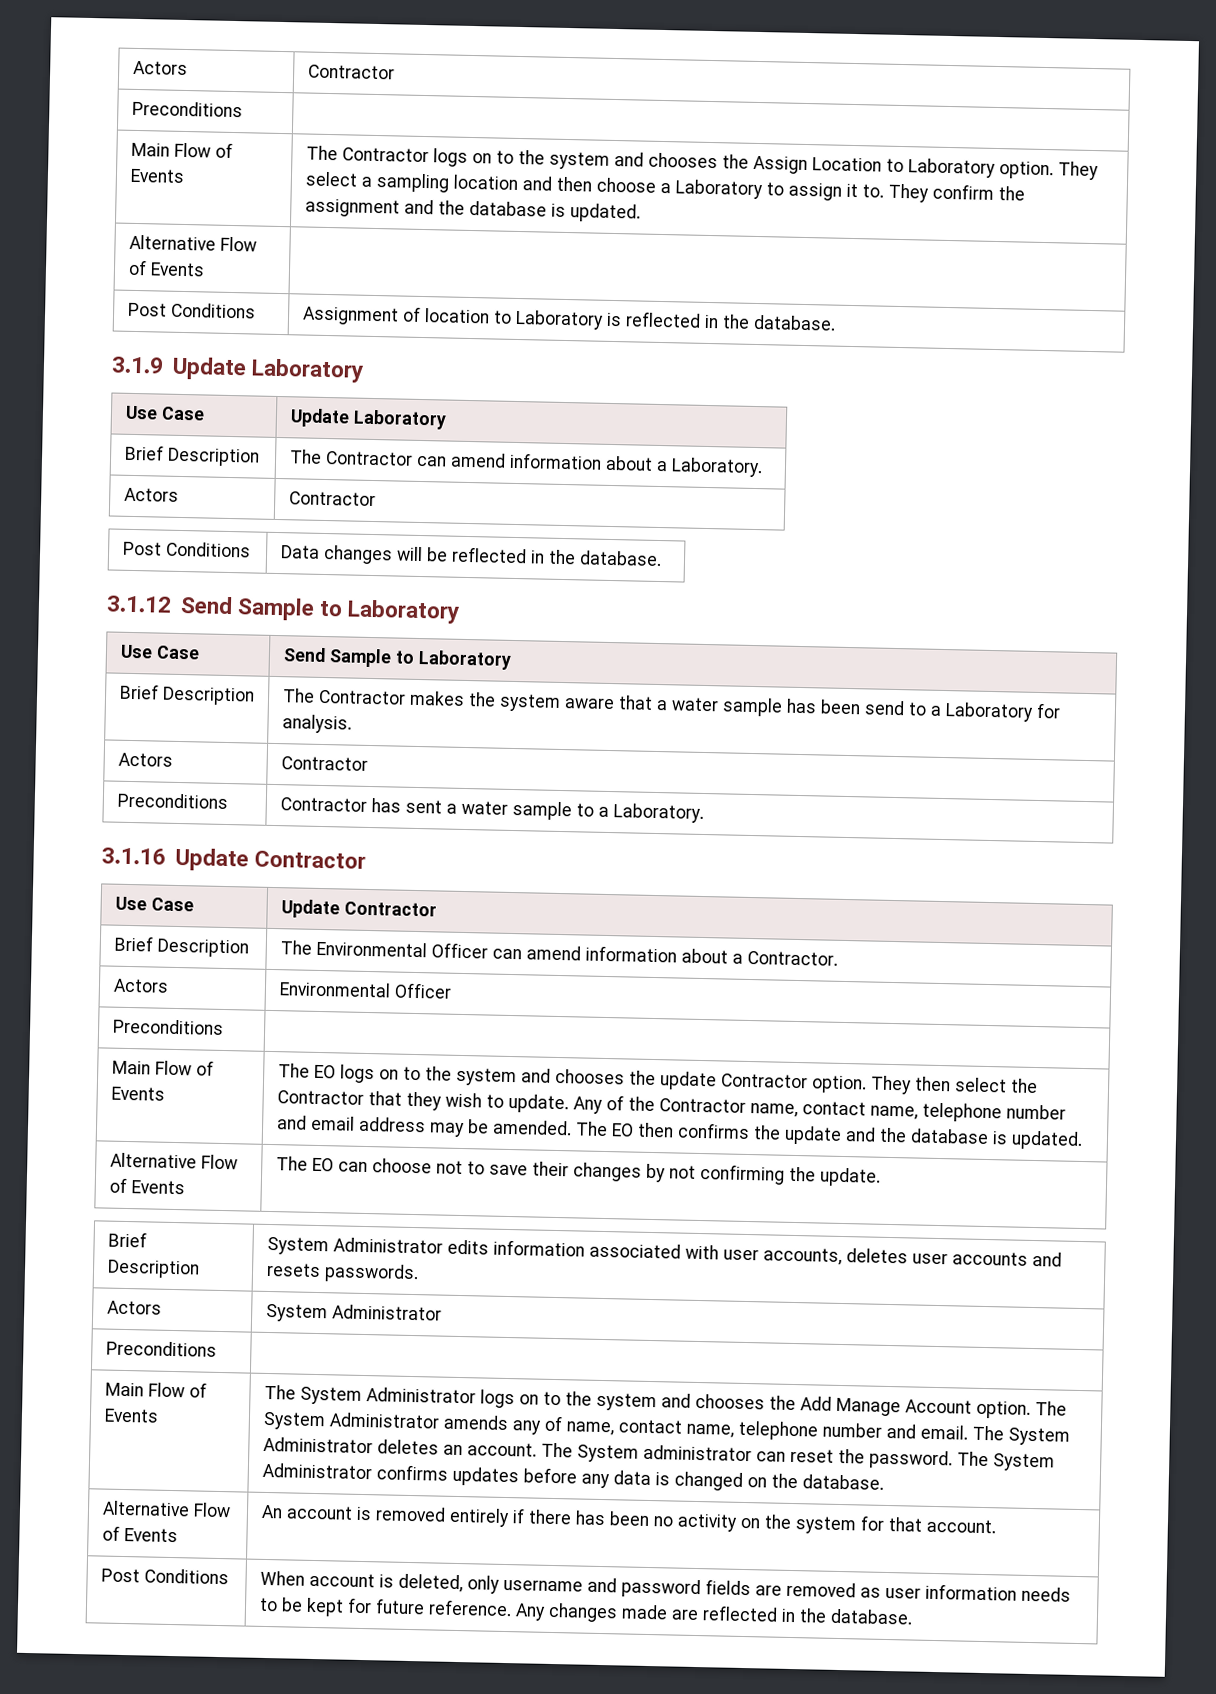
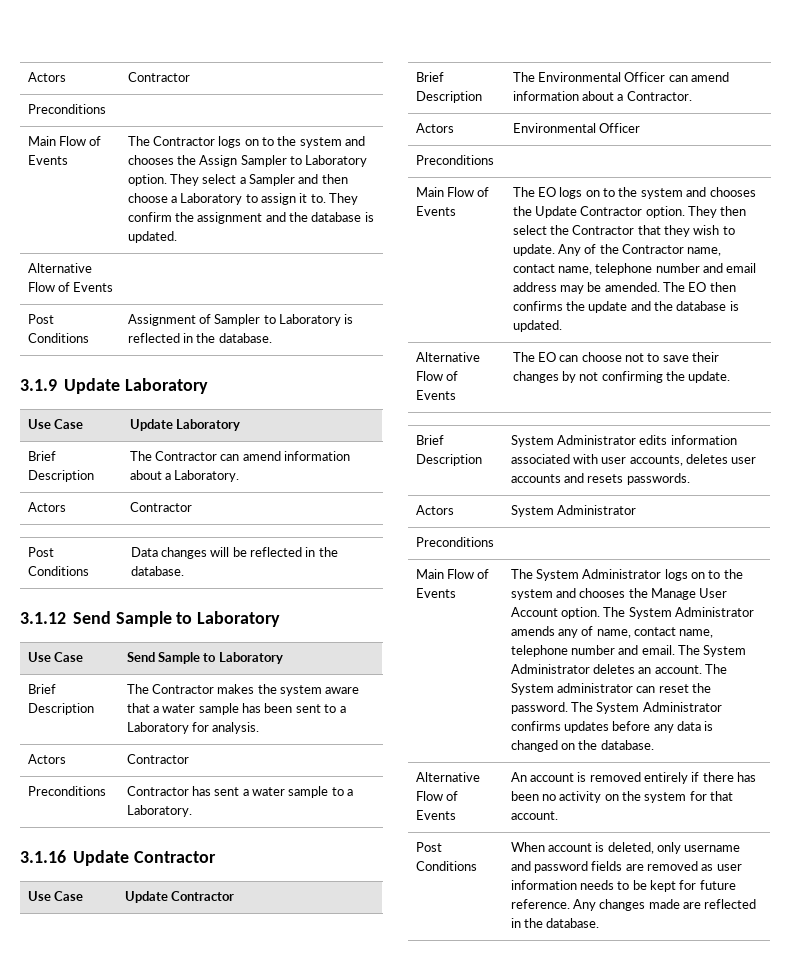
- The Contractor logs on to the system and chooses the Assign Location to Laboratory option.
+ The Contractor logs on to the system and chooses the Assign Sampler to Laboratory option.
- They select a sampling location and then choose a Laboratory to assign it to.
+ They select a Sampler and then choose a Laboratory to assign it to.
- Post Conditions | Assignment of location to Laboratory is reflected in the database.
+ Post Conditions | Assignment of Sampler to Laboratory is reflected in the database.
- Brief Description | The Contractor makes the system aware that a water sample has been send to a Laboratory for analysis.
+ Brief Description | The Contractor makes the system aware that a water sample has been sent to a Laboratory for analysis.
- The EO logs on to the system and chooses the update Contractor option.
+ The EO logs on to the system and chooses the Update Contractor option.
- The System Administrator logs on to the system and chooses the Add Manage Account option.
+ The System Administrator logs on to the system and chooses the Manage User Account option.

